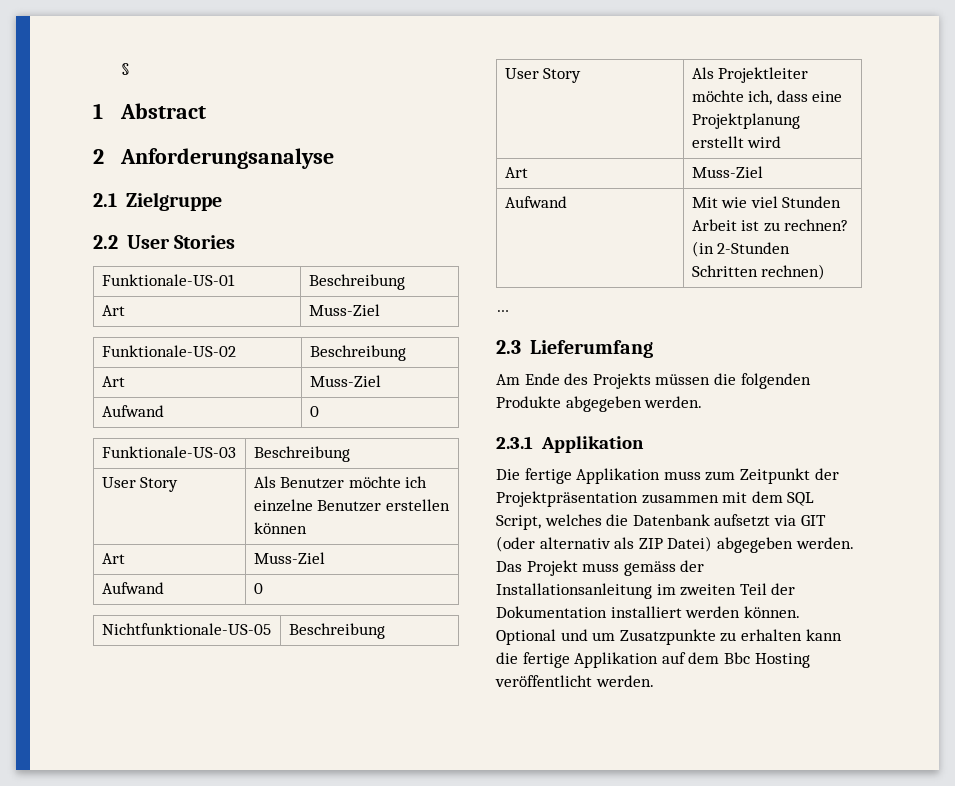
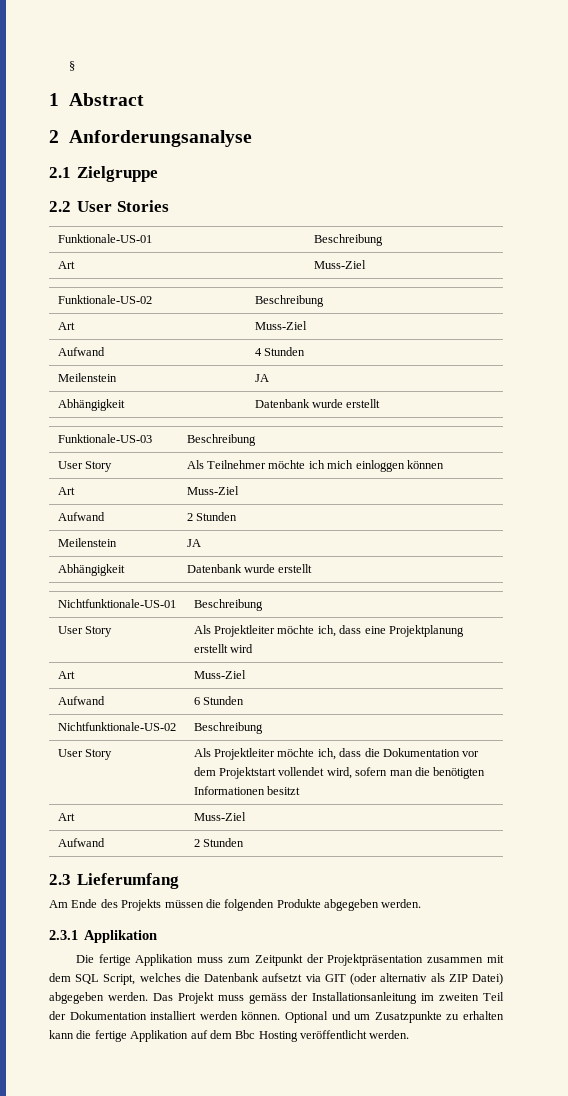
  Funktionale-US-02 | Beschreibung
  Art | Muss-Ziel
- Aufwand | 0
+ Aufwand | 4 Stunden
+ Meilenstein | JA
+ Abhängigkeit | Datenbank wurde erstellt
- User Story | Als Benutzer möchte ich einzelne Benutzer erstellen können
+ User Story | Als Teilnehmer möchte ich mich einloggen können
  Art | Muss-Ziel
- Aufwand | 0
- Nichtfunktionale-US-05 | Beschreibung
+ Aufwand | 2 Stunden
+ Meilenstein | JA
+ Abhängigkeit | Datenbank wurde erstellt
+ Nichtfunktionale-US-01 | Beschreibung
- Aufwand | Mit wie viel Stunden Arbeit ist zu rechnen? (in 2-Stunden Schritten rechnen)
- …
+ Aufwand | 6 Stunden
+ Nichtfunktionale-US-02 | Beschreibung
+ User Story | Als Projektleiter möchte ich, dass die Dokumentation vor dem Projektstart vollendet wird, sofern man die benötigten Informationen besitzt
+ Art | Muss-Ziel
+ Aufwand | 2 Stunden

